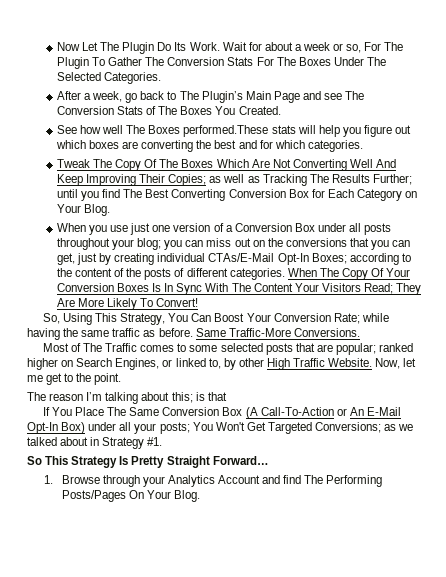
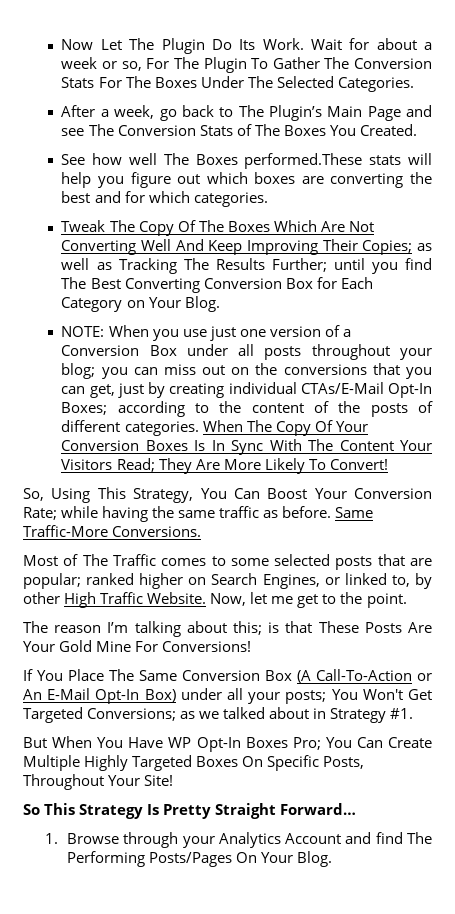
- When you use just one version of a Conversion Box under all posts throughout your blog; you can miss out on the conversions that you can get, just by creating individual CTAs/E-Mail Opt-In Boxes; according to the content of the posts of different categories.
+ NOTE: When you use just one version of a Conversion Box under all posts throughout your blog; you can miss out on the conversions that you can get, just by creating individual CTAs/E-Mail Opt-In Boxes; according to the content of the posts of different categories.
- The reason I’m talking about this; is that
+ The reason I’m talking about this; is that These Posts Are Your Gold Mine For Conversions!
+ But When You Have WP Opt-In Boxes Pro; You Can Create Multiple Highly Targeted Boxes On Specific Posts, Throughout Your Site!

